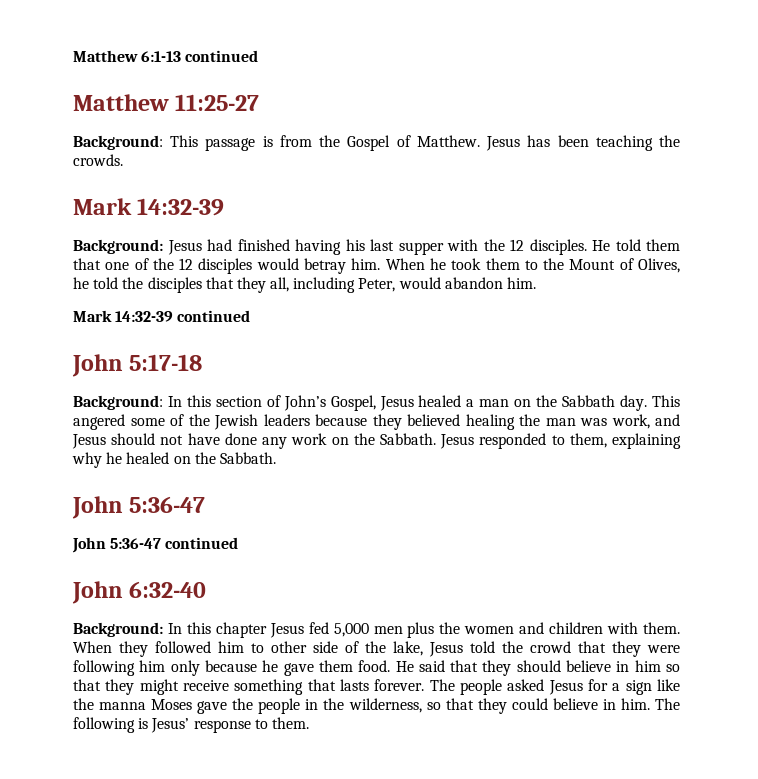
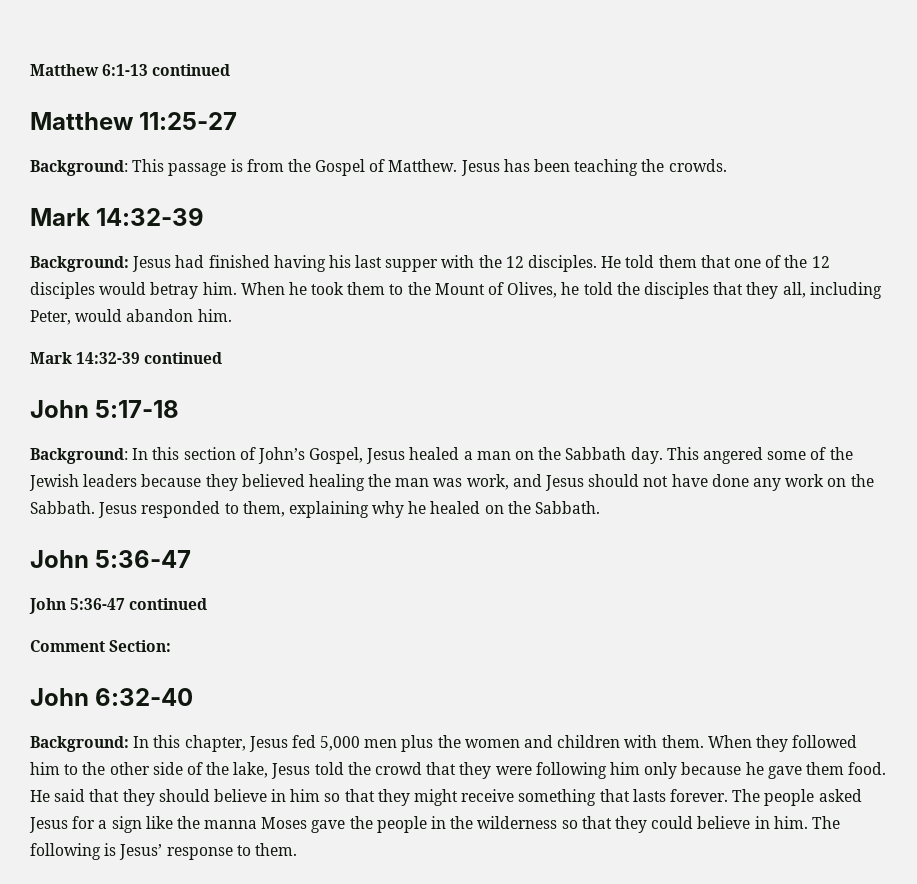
+ Comment Section:
- Background: In this chapter Jesus fed 5,000 men plus the women and children with them.
+ Background: In this chapter, Jesus fed 5,000 men plus the women and children with them.
- When they followed him to other side of the lake, Jesus told the crowd that they were following him only because he gave them food.
+ When they followed him to the other side of the lake, Jesus told the crowd that they were following him only because he gave them food.
- The people asked Jesus for a sign like the manna Moses gave the people in the wilderness, so that they could believe in him.
+ The people asked Jesus for a sign like the manna Moses gave the people in the wilderness so that they could believe in him.

